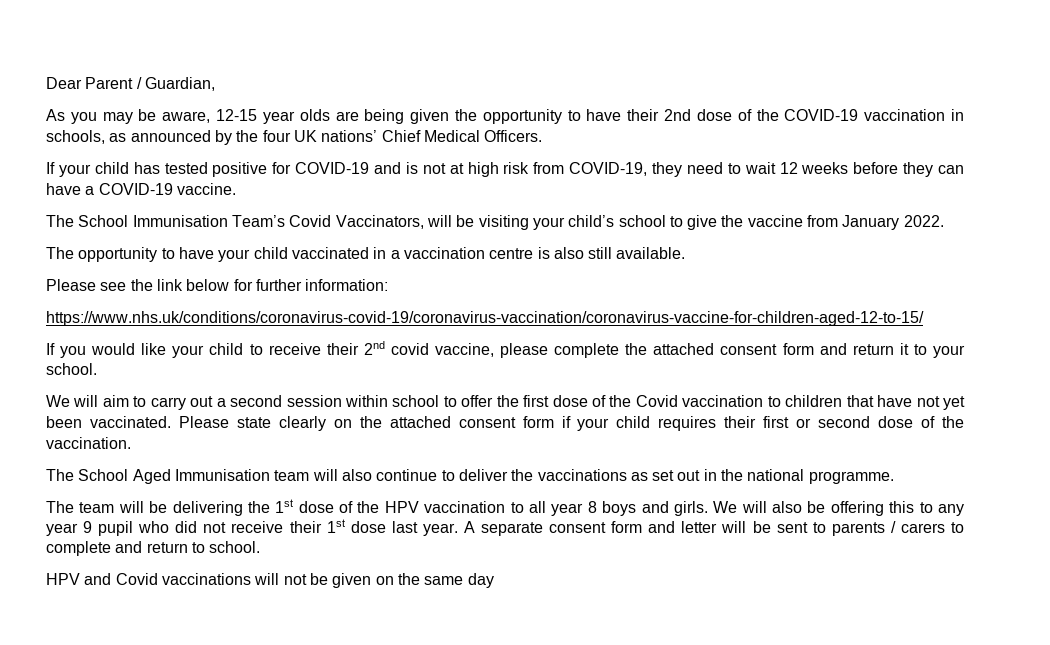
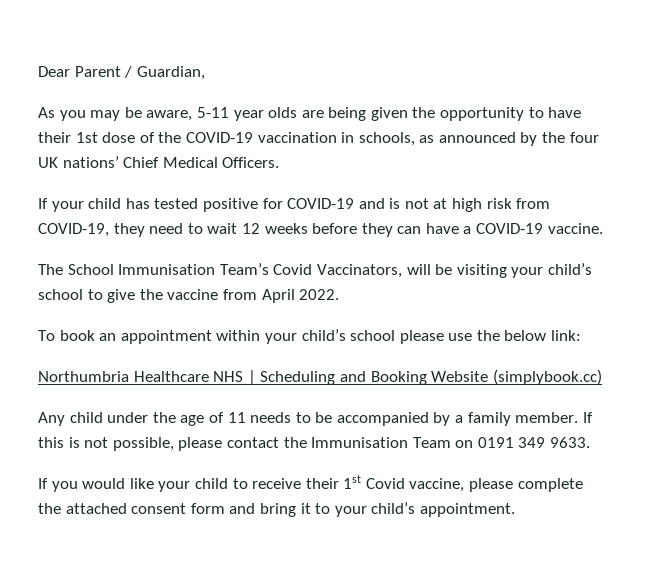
- As you may be aware, 12-15 year olds are being given the opportunity to have their 2nd dose of the COVID-19 vaccination in schools, as announced by the four UK nations’ Chief Medical Officers.
+ As you may be aware, 5-11 year olds are being given the opportunity to have their 1st dose of the COVID-19 vaccination in schools, as announced by the four UK nations’ Chief Medical Officers.
- The School Immunisation Team’s Covid Vaccinators, will be visiting your child’s school to give the vaccine from January 2022.
+ The School Immunisation Team’s Covid Vaccinators, will be visiting your child’s school to give the vaccine from April 2022.
- The opportunity to have your child vaccinated in a vaccination centre is also still available.
- Please see the link below for further information:
- https://www.nhs.uk/conditions/coronavirus-covid-19/coronavirus-vaccination/coronavirus-vaccine-for-children-aged-12-to-15/
+ To book an appointment within your child’s school please use the below link:
+ Northumbria Healthcare NHS | Scheduling and Booking Website (simplybook.cc)
+ Any child under the age of 11 needs to be accompanied by a family member. If this is not possible, please contact the Immunisation Team on 0191 349 9633.
- If you would like your child to receive their 2nd covid vaccine, please complete the attached consent form and return it to your school.
- We will aim to carry out a second session within school to offer the first dose of the Covid vaccination to children that have not yet been vaccinated. Please state clearly on the attached consent form if your child requires their first or second dose of the vaccination.
- The School Aged Immunisation team will also continue to deliver the vaccinations as set out in the national programme.
- The team will be delivering the 1st dose of the HPV vaccination to all year 8 boys and girls. We will also be offering this to any year 9 pupil who did not receive their 1st dose last year. A separate consent form and letter will be sent to parents / carers to complete and return to school.
- HPV and Covid vaccinations will not be given on the same day
+ If you would like your child to receive their 1st Covid vaccine, please complete the attached consent form and bring it to your child’s appointment.

